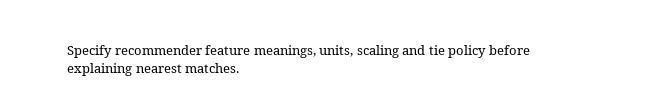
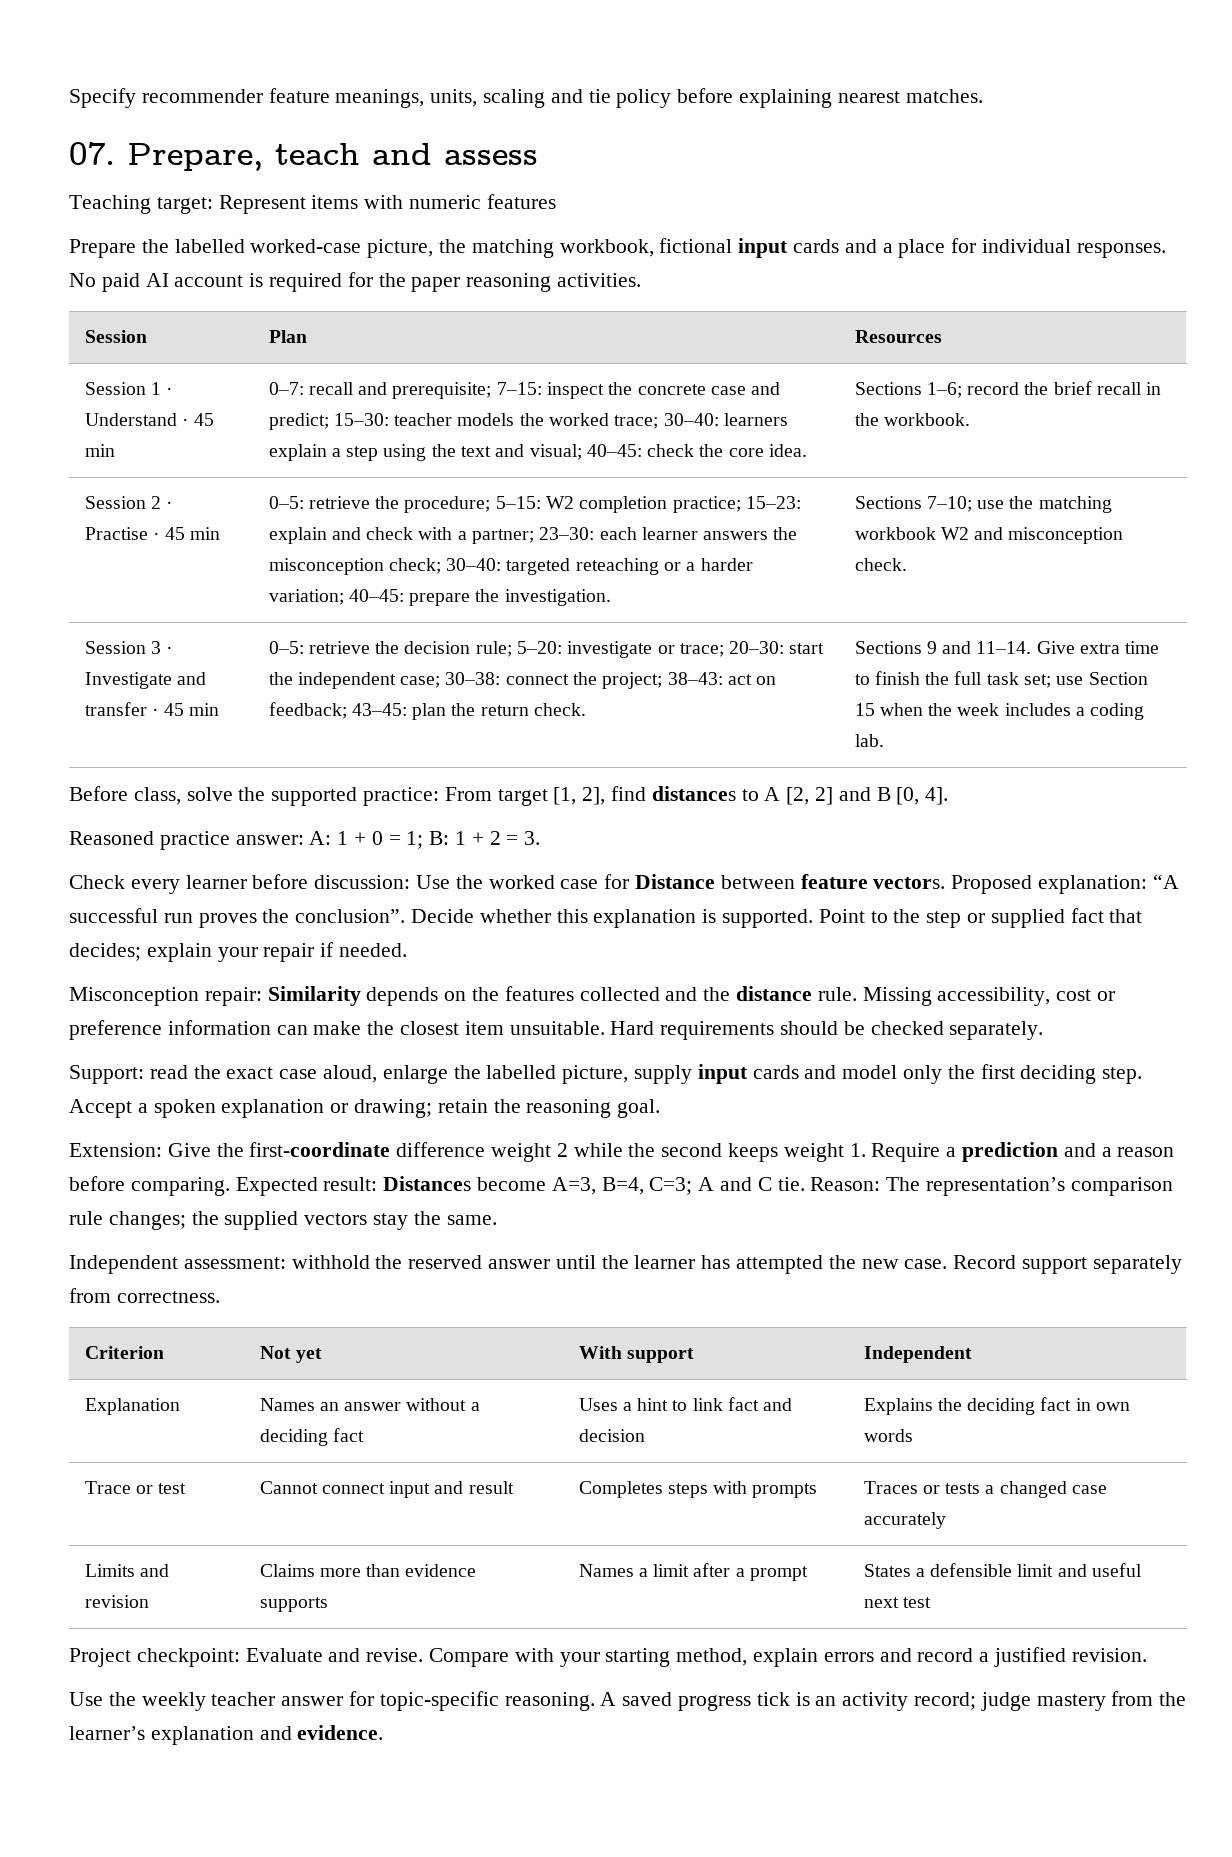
+ 07. Prepare, teach and assess
+ Teaching target: Represent items with numeric features
+ Prepare the labelled worked-case picture, the matching workbook, fictional input cards and a place for individual responses. No paid AI account is required for the paper reasoning activities.
+ Session | Plan | Resources
+ Session 1 · Understand · 45 min | 0–7: recall and prerequisite; 7–15: inspect the concrete case and predict; 15–30: teacher models the worked trace; 30–40: learners explain a step using the text and visual; 40–45: check the core idea. | Sections 1–6; record the brief recall in the workbook.
+ Session 2 · Practise · 45 min | 0–5: retrieve the procedure; 5–15: W2 completion practice; 15–23: explain and check with a partner; 23–30: each learner answers the misconception check; 30–40: targeted reteaching or a harder variation; 40–45: prepare the investigation. | Sections 7–10; use the matching workbook W2 and misconception check.
+ Session 3 · Investigate and transfer · 45 min | 0–5: retrieve the decision rule; 5–20: investigate or trace; 20–30: start the independent case; 30–38: connect the project; 38–43: act on feedback; 43–45: plan the return check. | Sections 9 and 11–14. Give extra time to finish the full task set; use Section 15 when the week includes a coding lab.
+ Before class, solve the supported practice: From target [1, 2], find distances to A [2, 2] and B [0, 4].
+ Reasoned practice answer: A: 1 + 0 = 1; B: 1 + 2 = 3.
+ Check every learner before discussion: Use the worked case for Distance between feature vectors. Proposed explanation: “A successful run proves the conclusion”. Decide whether this explanation is supported. Point to the step or supplied fact that decides; explain your repair if needed.
+ Misconception repair: Similarity depends on the features collected and the distance rule. Missing accessibility, cost or preference information can make the closest item unsuitable. Hard requirements should be checked separately.
+ Support: read the exact case aloud, enlarge the labelled picture, supply input cards and model only the first deciding step. Accept a spoken explanation or drawing; retain the reasoning goal.
+ Extension: Give the first-coordinate difference weight 2 while the second keeps weight 1. Require a prediction and a reason before comparing. Expected result: Distances become A=3, B=4, C=3; A and C tie. Reason: The representation’s comparison rule changes; the supplied vectors stay the same.
+ Independent assessment: withhold the reserved answer until the learner has attempted the new case. Record support separately from correctness.
+ Criterion | Not yet | With support | Independent
+ Explanation | Names an answer without a deciding fact | Uses a hint to link fact and decision | Explains the deciding fact in own words
+ Trace or test | Cannot connect input and result | Completes steps with prompts | Traces or tests a changed case accurately
+ Limits and revision | Claims more than evidence supports | Names a limit after a prompt | States a defensible limit and useful next test
+ Project checkpoint: Evaluate and revise. Compare with your starting method, explain errors and record a justified revision.
+ Use the weekly teacher answer for topic-specific reasoning. A saved progress tick is an activity record; judge mastery from the learner’s explanation and evidence.

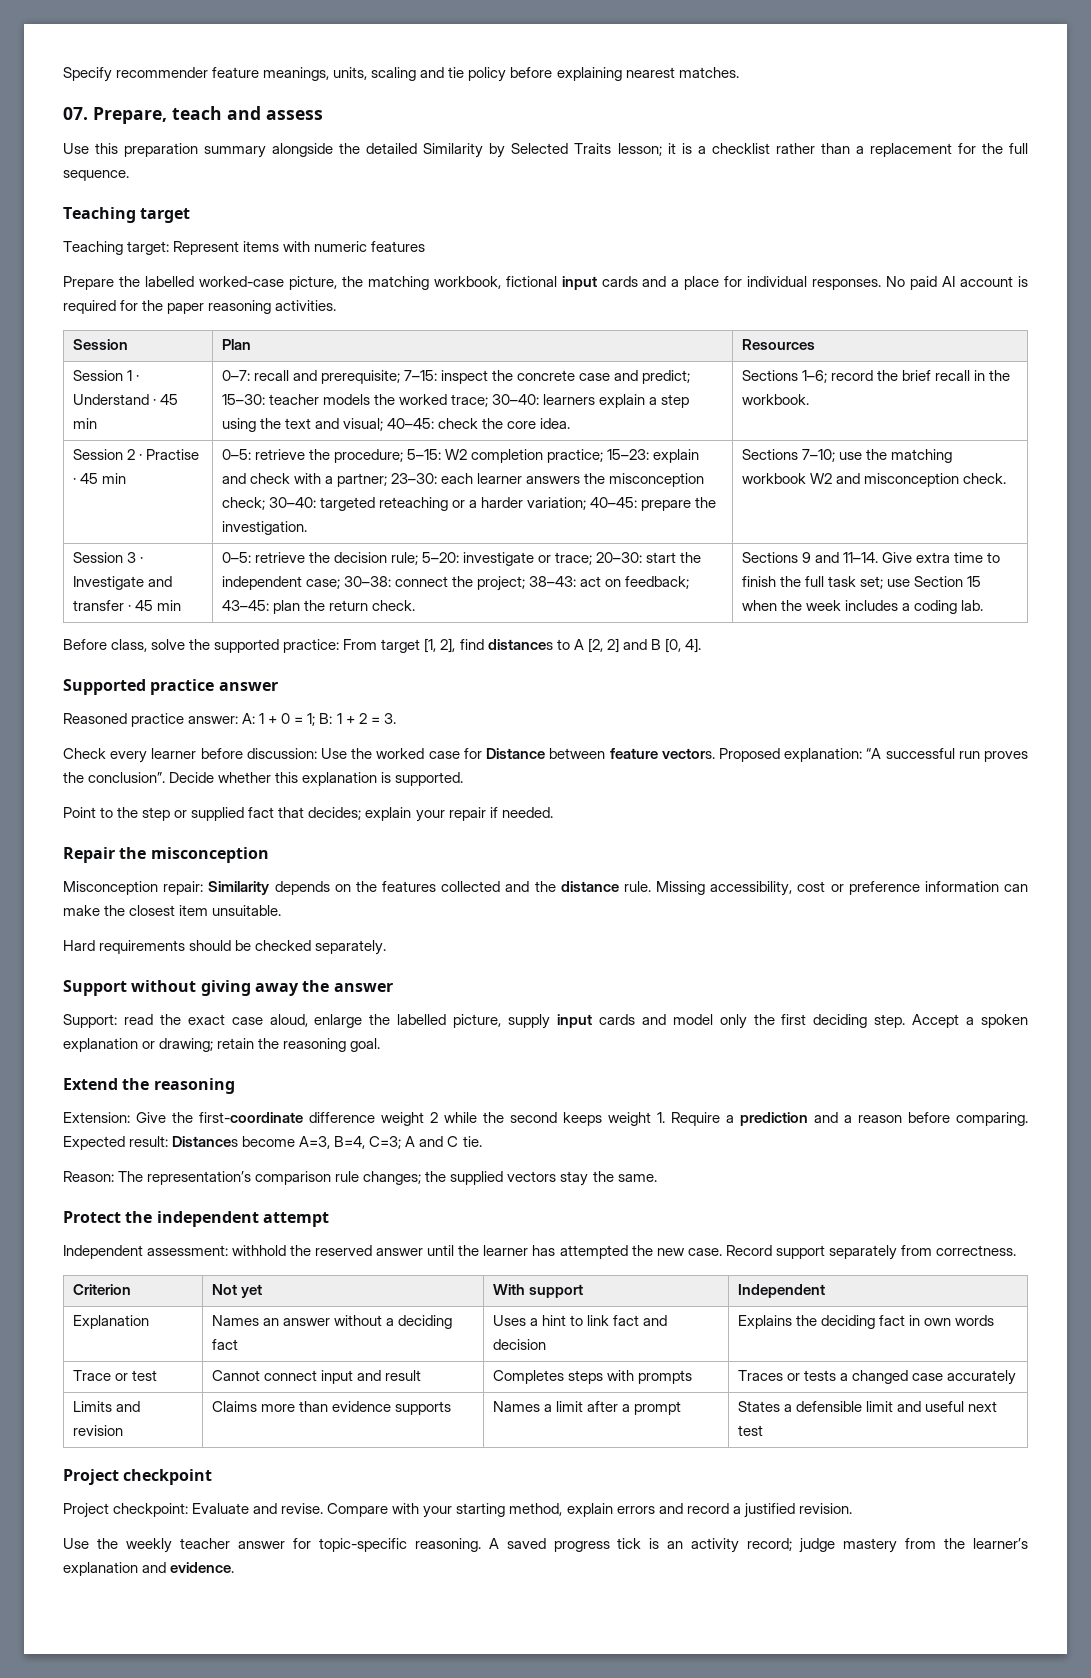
+ Use this preparation summary alongside the detailed Similarity by Selected Traits lesson; it is a checklist rather than a replacement for the full sequence.
+ Teaching target
+ Supported practice answer
- Decide whether this explanation is supported. Point to the step or supplied fact that decides; explain your repair if needed.
+ Decide whether this explanation is supported.
+ Point to the step or supplied fact that decides; explain your repair if needed.
+ Repair the misconception
- Missing accessibility, cost or preference information can make the closest item unsuitable. Hard requirements should be checked separately.
+ Missing accessibility, cost or preference information can make the closest item unsuitable.
+ Hard requirements should be checked separately.
+ Support without giving away the answer
+ Extend the reasoning
- Expected result: Distances become A=3, B=4, C=3; A and C tie. Reason: The representation’s comparison rule changes; the supplied vectors stay the same.
+ Expected result: Distances become A=3, B=4, C=3; A and C tie.
+ Reason: The representation’s comparison rule changes; the supplied vectors stay the same.
+ Protect the independent attempt
+ Project checkpoint

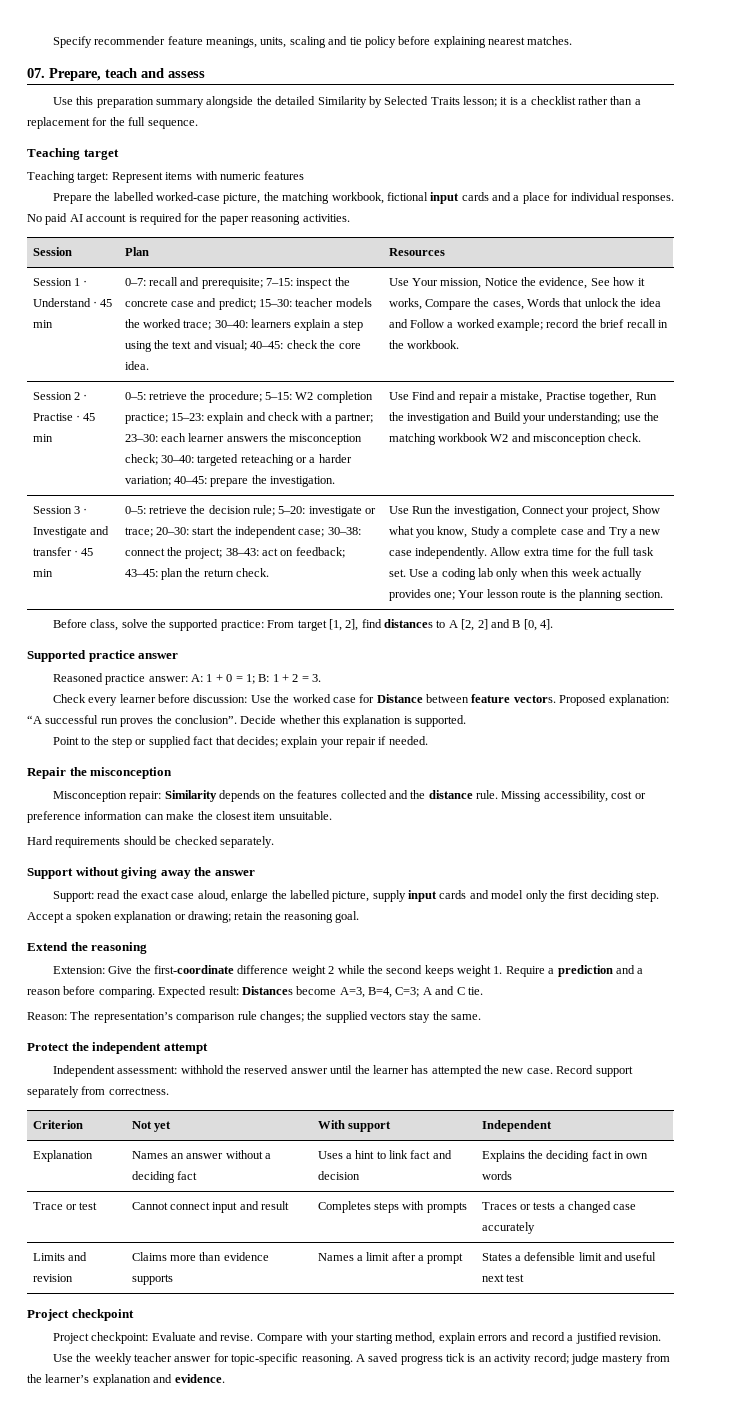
- Sections 1–6; record the brief recall in the workbook.
+ Use Your mission, Notice the evidence, See how it works, Compare the cases, Words that unlock the idea and Follow a worked example; record the brief recall in the workbook.
- Sections 7–10; use the matching workbook W2 and misconception check.
+ Use Find and repair a mistake, Practise together, Run the investigation and Build your understanding; use the matching workbook W2 and misconception check.
- Sections 9 and 11–14. Give extra time to finish the full task set; use Section 15 when the week includes a coding lab.
+ Use Run the investigation, Connect your project, Show what you know, Study a complete case and Try a new case independently. Allow extra time for the full task set. Use a coding lab only when this week actually provides one; Your lesson route is the planning section.

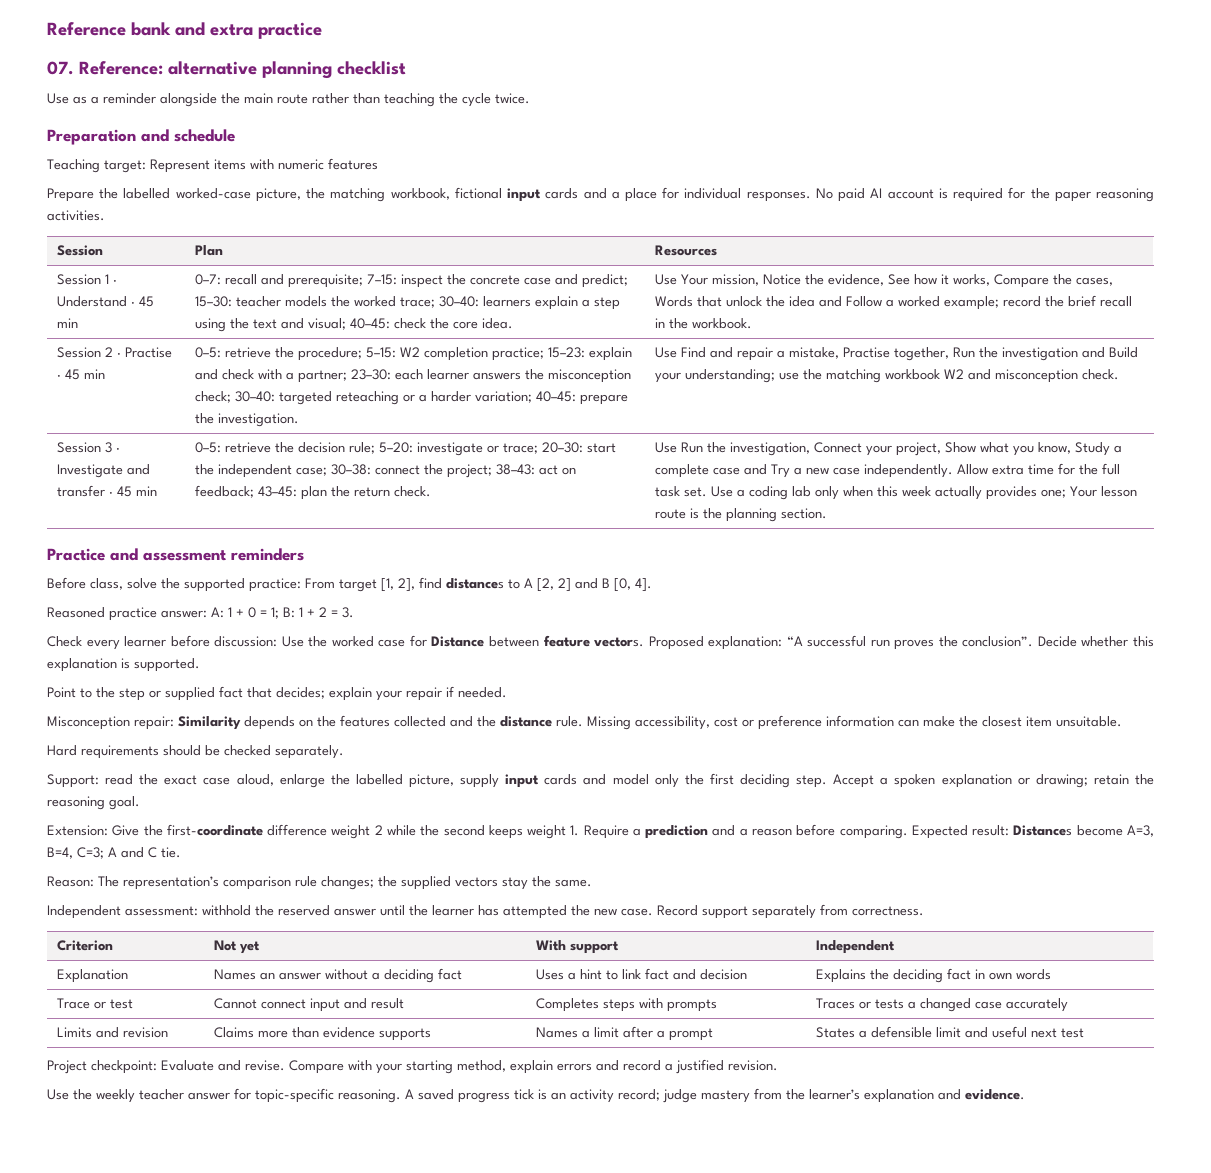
- Specify recommender feature meanings, units, scaling and tie policy before explaining nearest matches.
- 07. Prepare, teach and assess
- Use this preparation summary alongside the detailed Similarity by Selected Traits lesson; it is a checklist rather than a replacement for the full sequence.
- Teaching target
+ Reference bank and extra practice
+ 07. Reference: alternative planning checklist
+ Use as a reminder alongside the main route rather than teaching the cycle twice.
+ Preparation and schedule
+ Practice and assessment reminders
- Supported practice answer
- Repair the misconception
- Support without giving away the answer
- Extend the reasoning
- Protect the independent attempt
- Project checkpoint

